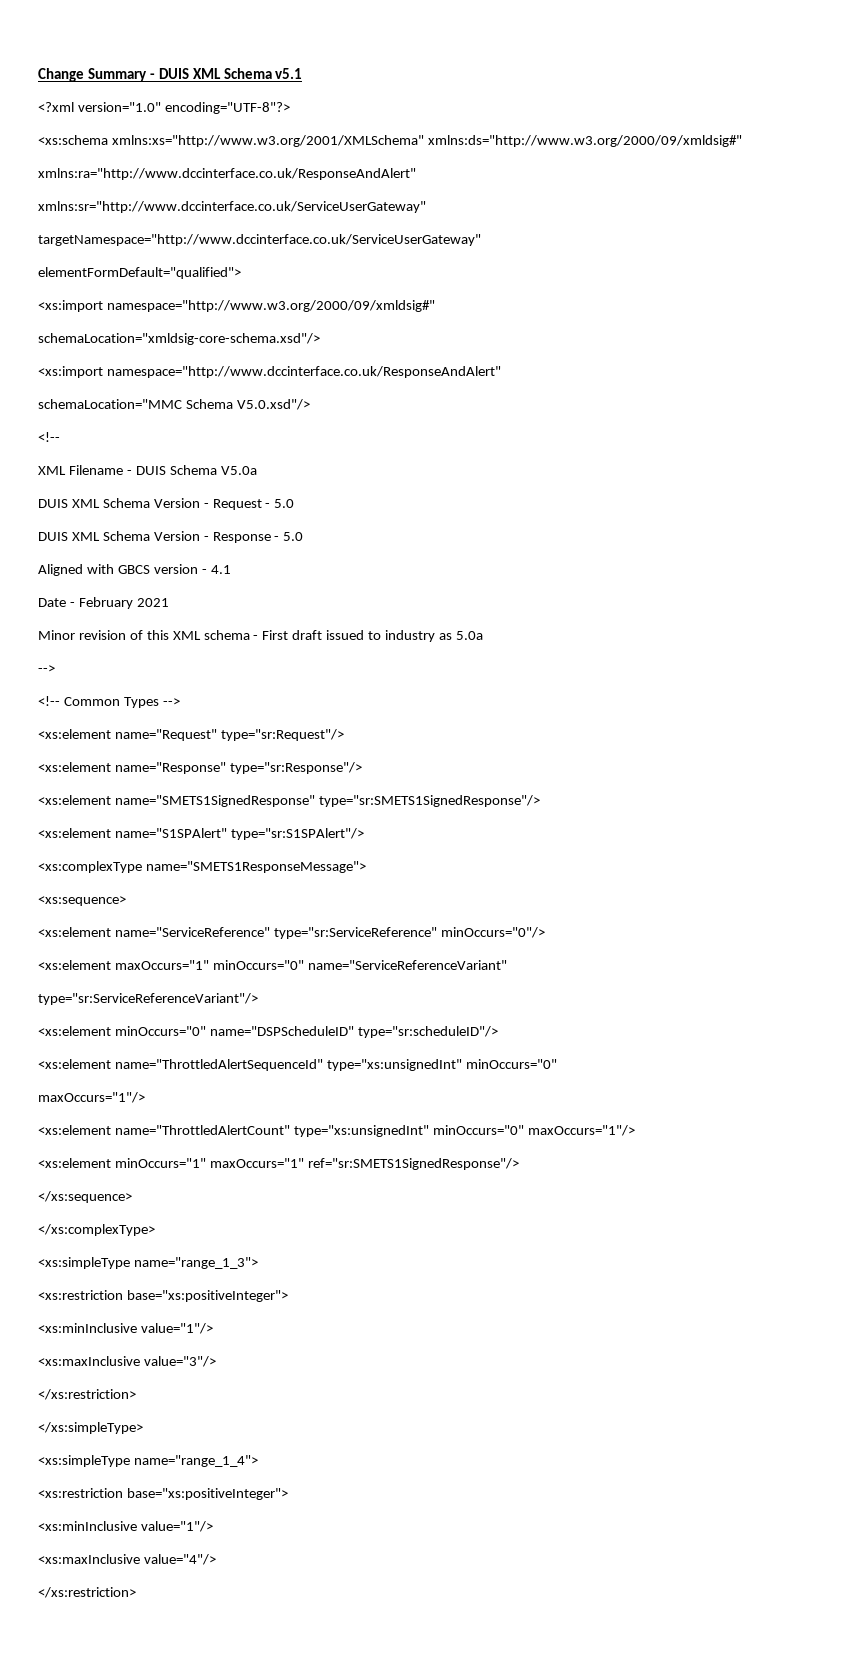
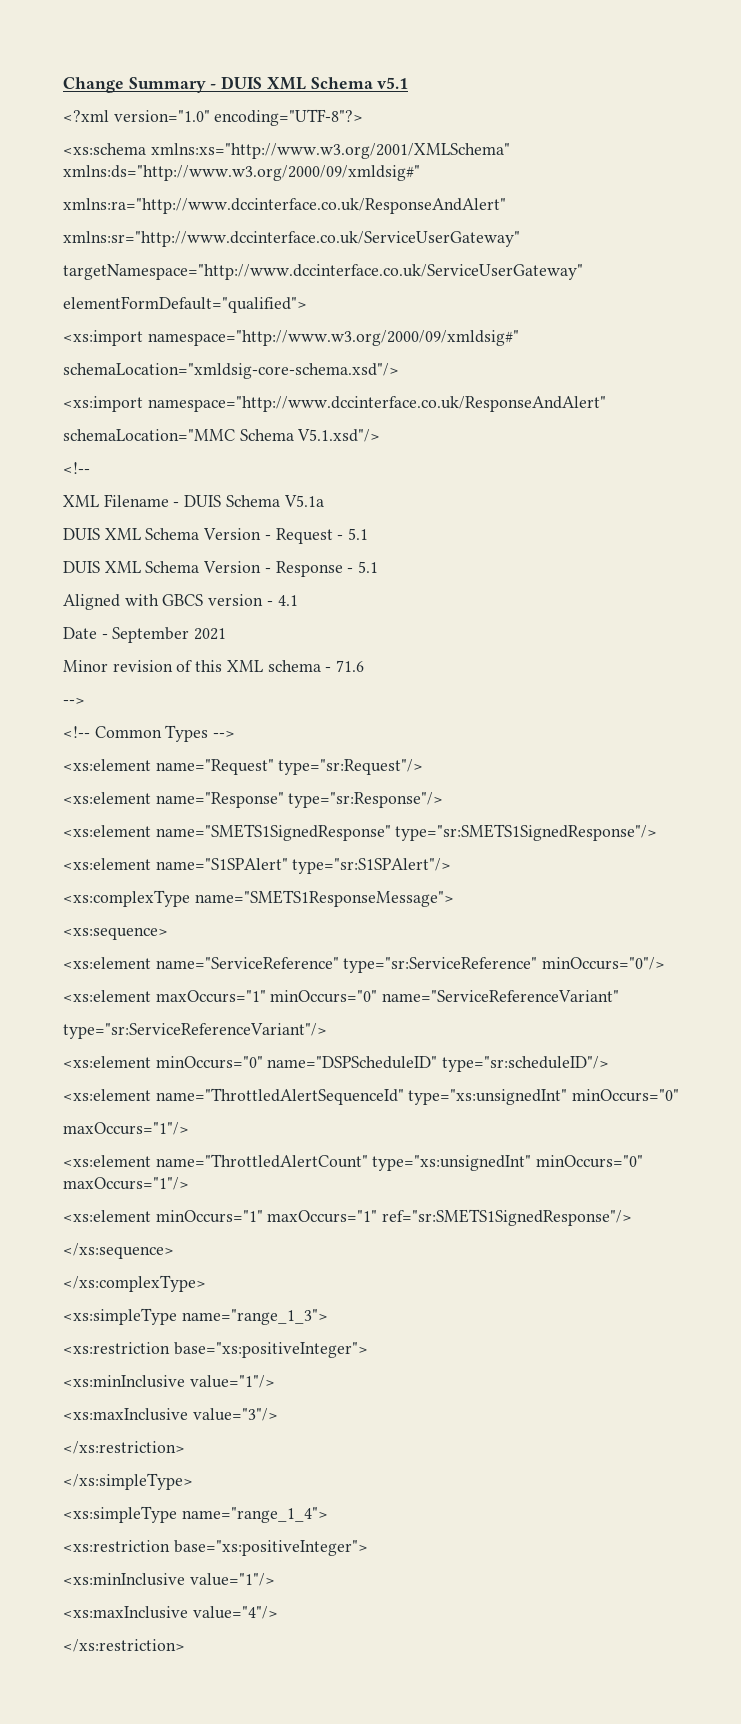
- schemaLocation="MMC Schema V5.0.xsd"/>
+ schemaLocation="MMC Schema V5.1.xsd"/>
- XML Filename - DUIS Schema V5.0a
+ XML Filename - DUIS Schema V5.1a
- DUIS XML Schema Version - Request - 5.0
+ DUIS XML Schema Version - Request - 5.1
- DUIS XML Schema Version - Response - 5.0
+ DUIS XML Schema Version - Response - 5.1
- Date - February 2021
+ Date - September 2021
- Minor revision of this XML schema - First draft issued to industry as 5.0a
+ Minor revision of this XML schema - 71.6

